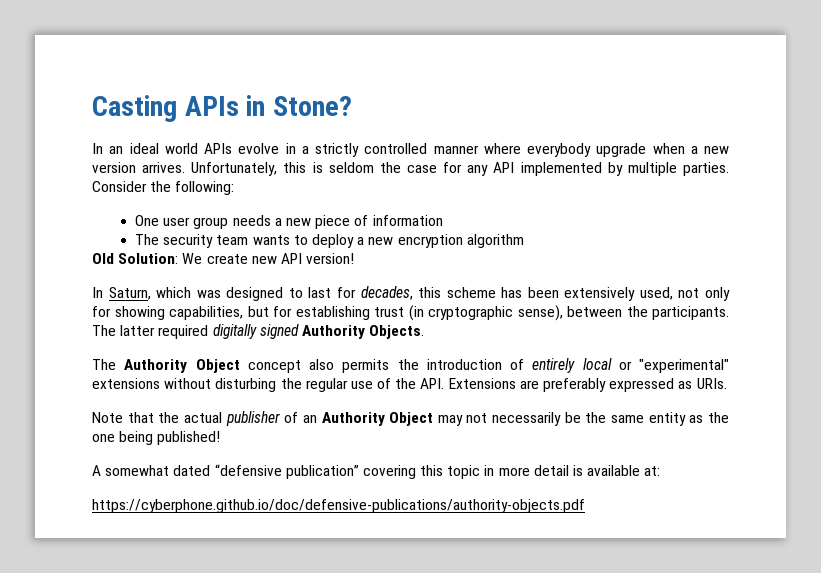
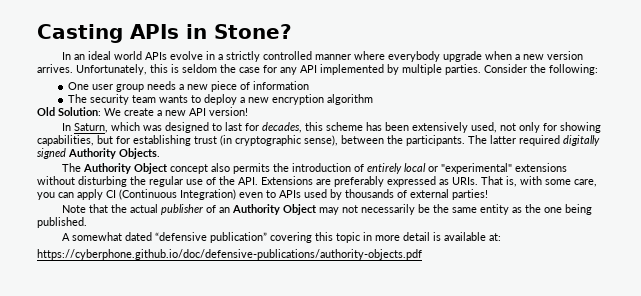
- Old Solution: We create new API version!
+ Old Solution: We create a new API version!
+ That is, with some care, you can apply CI (Continuous Integration) even to APIs used by thousands of external parties!
- Note that the actual publisher of an Authority Object may not necessarily be the same entity as the one being published!
+ Note that the actual publisher of an Authority Object may not necessarily be the same entity as the one being published.

